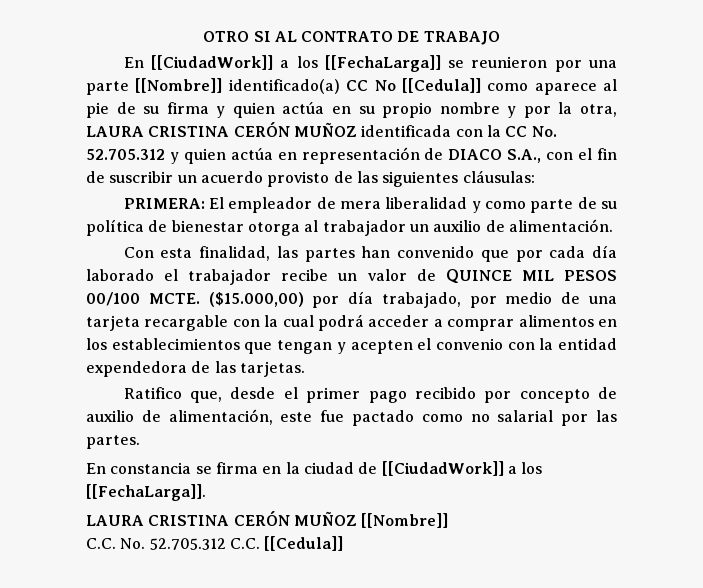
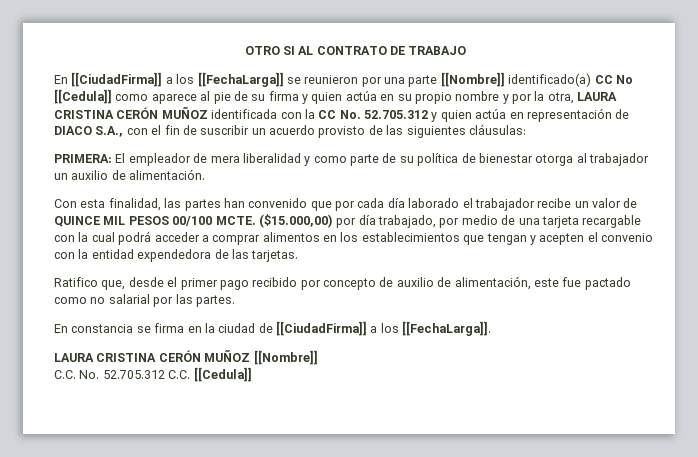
- En [[CiudadWork]] a los [[FechaLarga]] se reunieron por una parte [[Nombre]] identificado(a) CC No [[Cedula]] como aparece al pie de su firma y quien actúa en su propio nombre y por la otra, LAURA CRISTINA CERÓN MUÑOZ identificada con la CC No. 52.705.312 y quien actúa en representación de DIACO S.A., con el fin de suscribir un acuerdo provisto de las siguientes cláusulas:
+ En [[CiudadFirma]] a los [[FechaLarga]] se reunieron por una parte [[Nombre]] identificado(a) CC No [[Cedula]] como aparece al pie de su firma y quien actúa en su propio nombre y por la otra, LAURA CRISTINA CERÓN MUÑOZ identificada con la CC No. 52.705.312 y quien actúa en representación de DIACO S.A., con el fin de suscribir un acuerdo provisto de las siguientes cláusulas:
- En constancia se firma en la ciudad de [[CiudadWork]] a los [[FechaLarga]].
+ En constancia se firma en la ciudad de [[CiudadFirma]] a los [[FechaLarga]].

